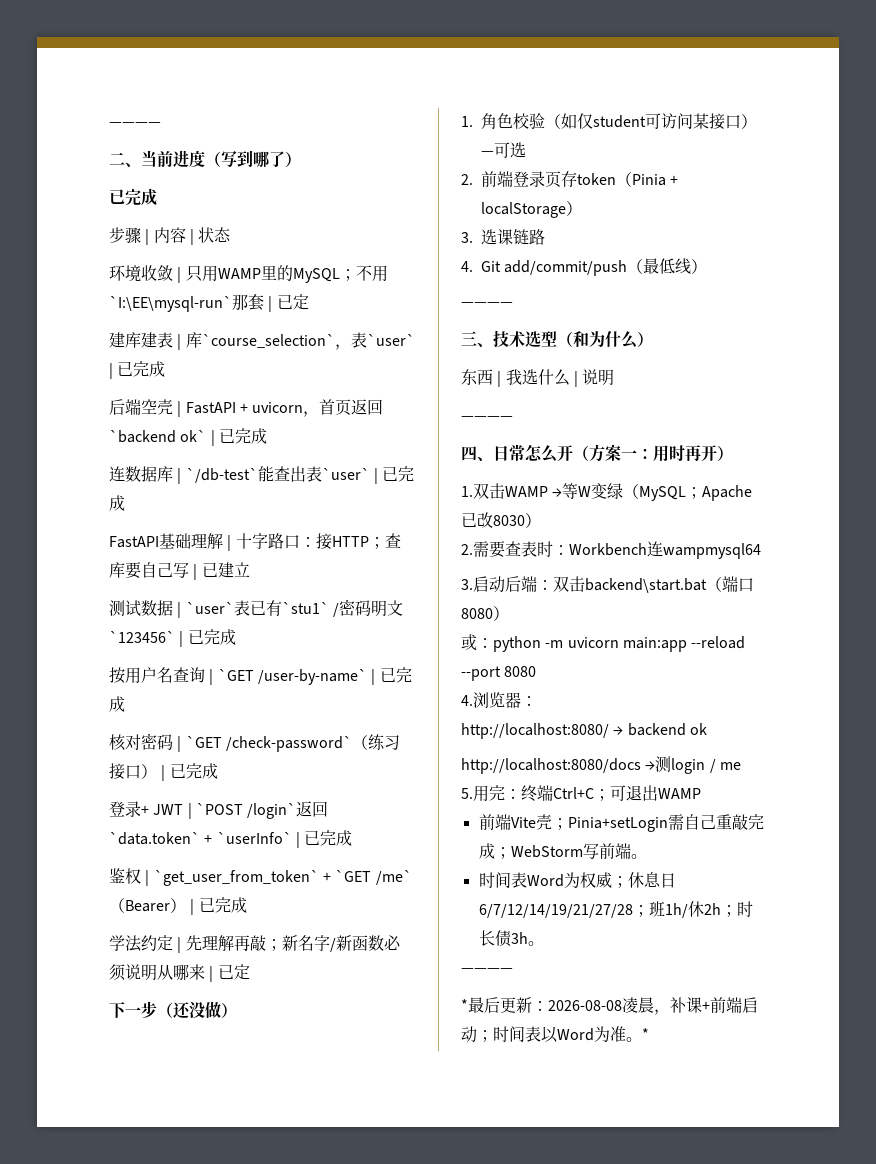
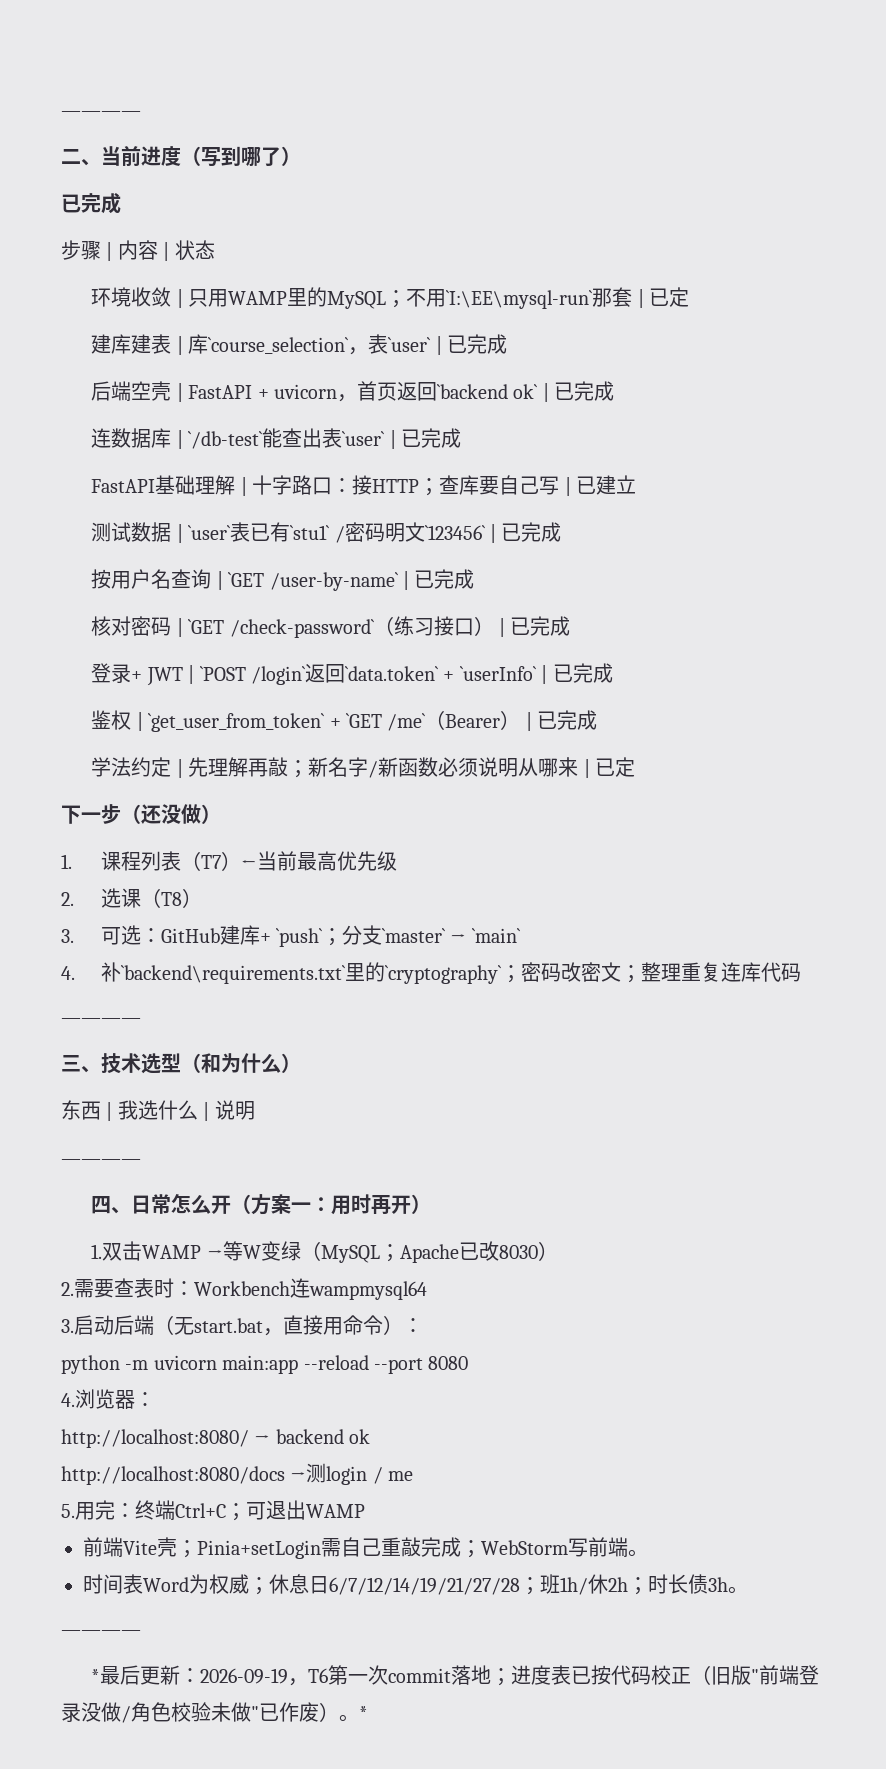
- 1.角色校验（如仅student可访问某接口）—可选
- 2.前端登录页存token（Pinia + localStorage）
- 3.选课链路
- 4. Git add/commit/push（最低线）
+ 1.课程列表（T7）←当前最高优先级
+ 2.选课（T8）
+ 3.可选：GitHub建库+ `push`；分支`master` → `main`
+ 4.补`backend\requirements.txt`里的`cryptography`；密码改密文；整理重复连库代码
- 3.启动后端：双击backend\start.bat（端口8080）
- 或：python -m uvicorn main:app --reload --port 8080
+ 3.启动后端（无start.bat，直接用命令）：
+ python -m uvicorn main:app --reload --port 8080
- *最后更新：2026-08-08凌晨，补课+前端启动；时间表以Word为准。
+ *最后更新：2026-09-19，T6第一次commit落地；进度表已按代码校正（旧版"前端登录没做/角色校验未做"已作废）。

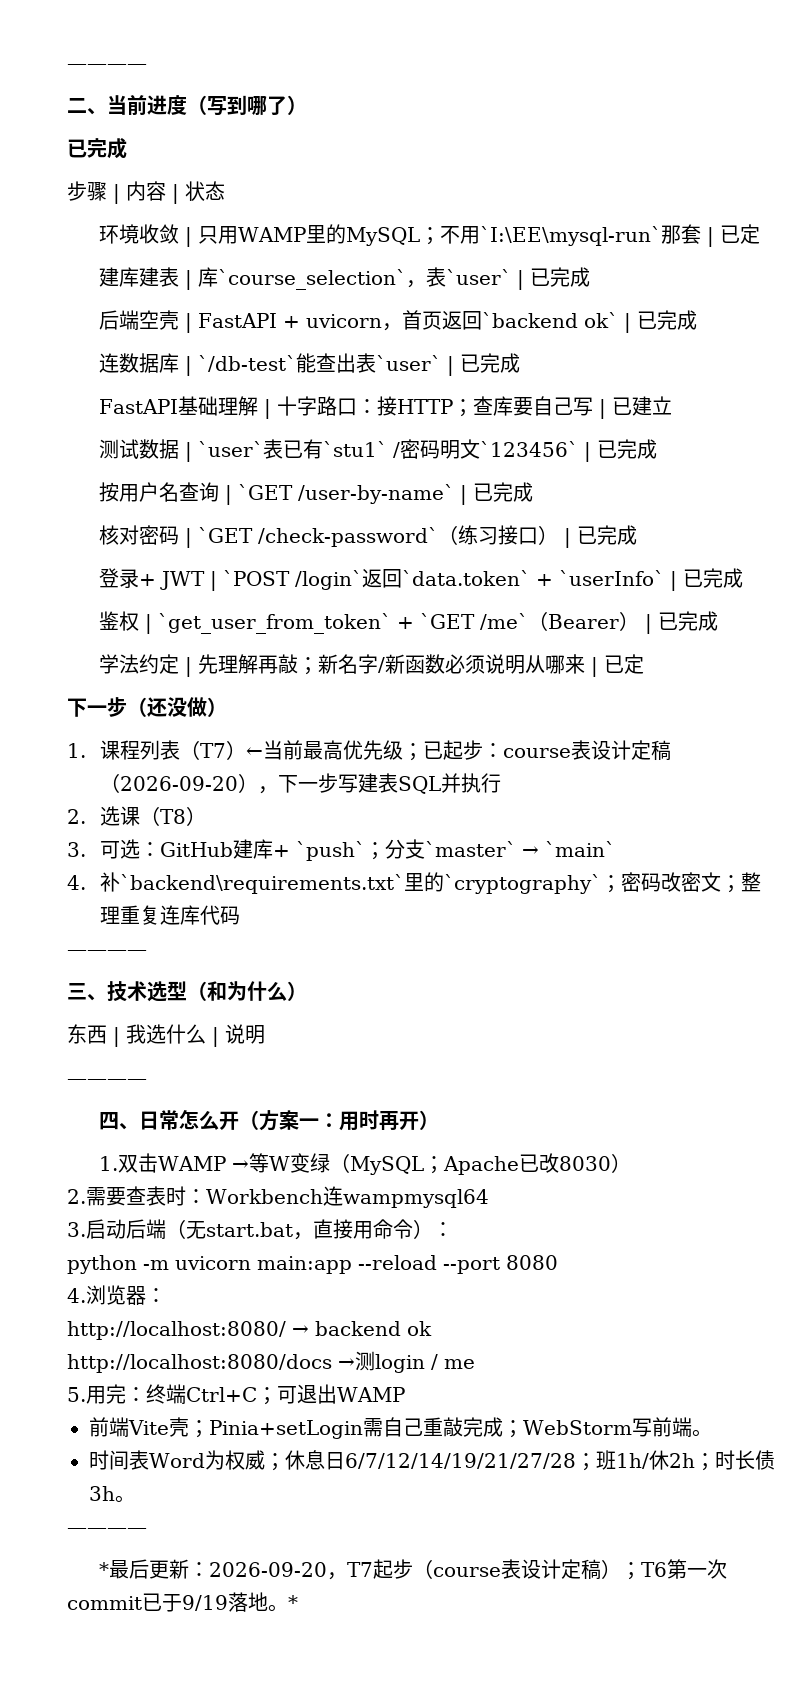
- 1.课程列表（T7）←当前最高优先级
+ 1.课程列表（T7）←当前最高优先级；已起步：course表设计定稿（2026-09-20），下一步写建表SQL并执行
- *最后更新：2026-09-19，T6第一次commit落地；进度表已按代码校正（旧版"前端登录没做/角色校验未做"已作废）。
+ *最后更新：2026-09-20，T7起步（course表设计定稿）；T6第一次commit已于9/19落地。

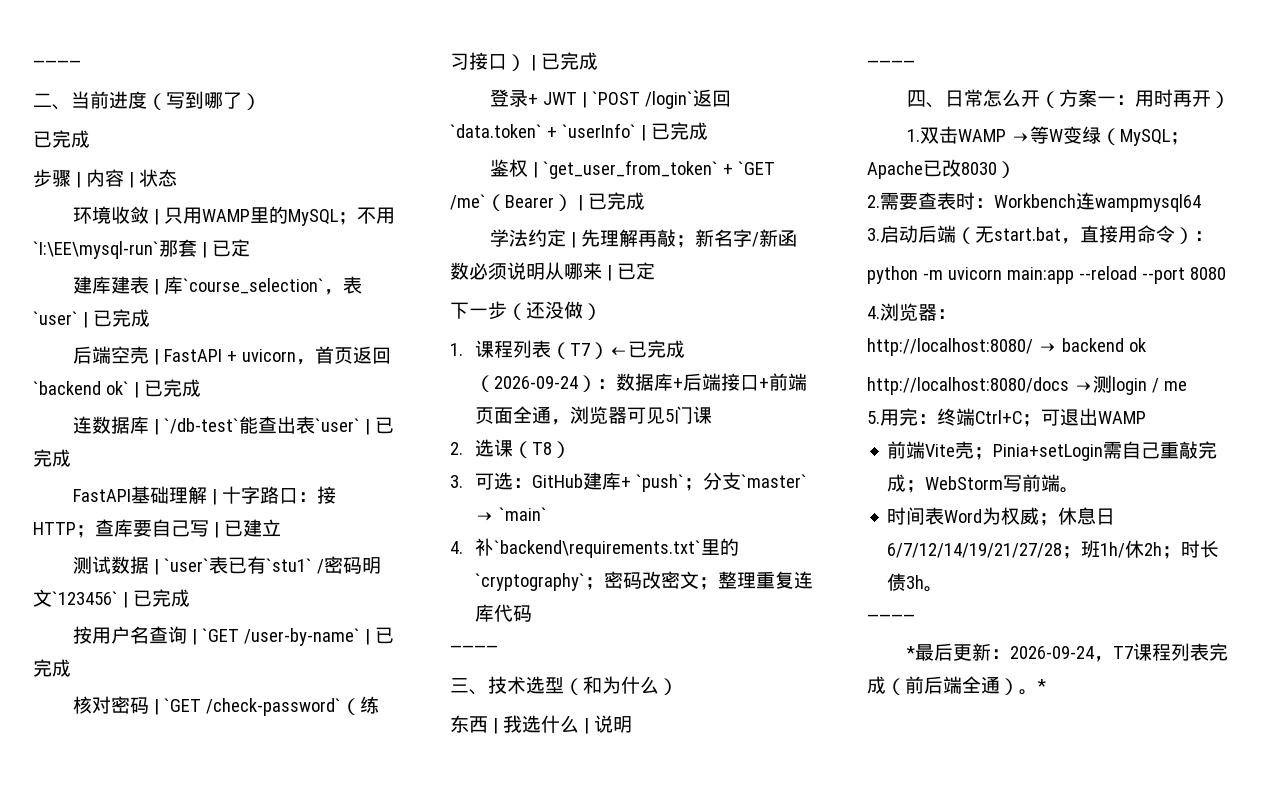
- 1.课程列表（T7）←当前最高优先级；已起步：course表设计定稿（2026-09-20），下一步写建表SQL并执行
+ 1.课程列表（T7）←已完成（2026-09-24）：数据库+后端接口+前端页面全通，浏览器可见5门课
- *最后更新：2026-09-20，T7起步（course表设计定稿）；T6第一次commit已于9/19落地。
+ *最后更新：2026-09-24，T7课程列表完成（前后端全通）。

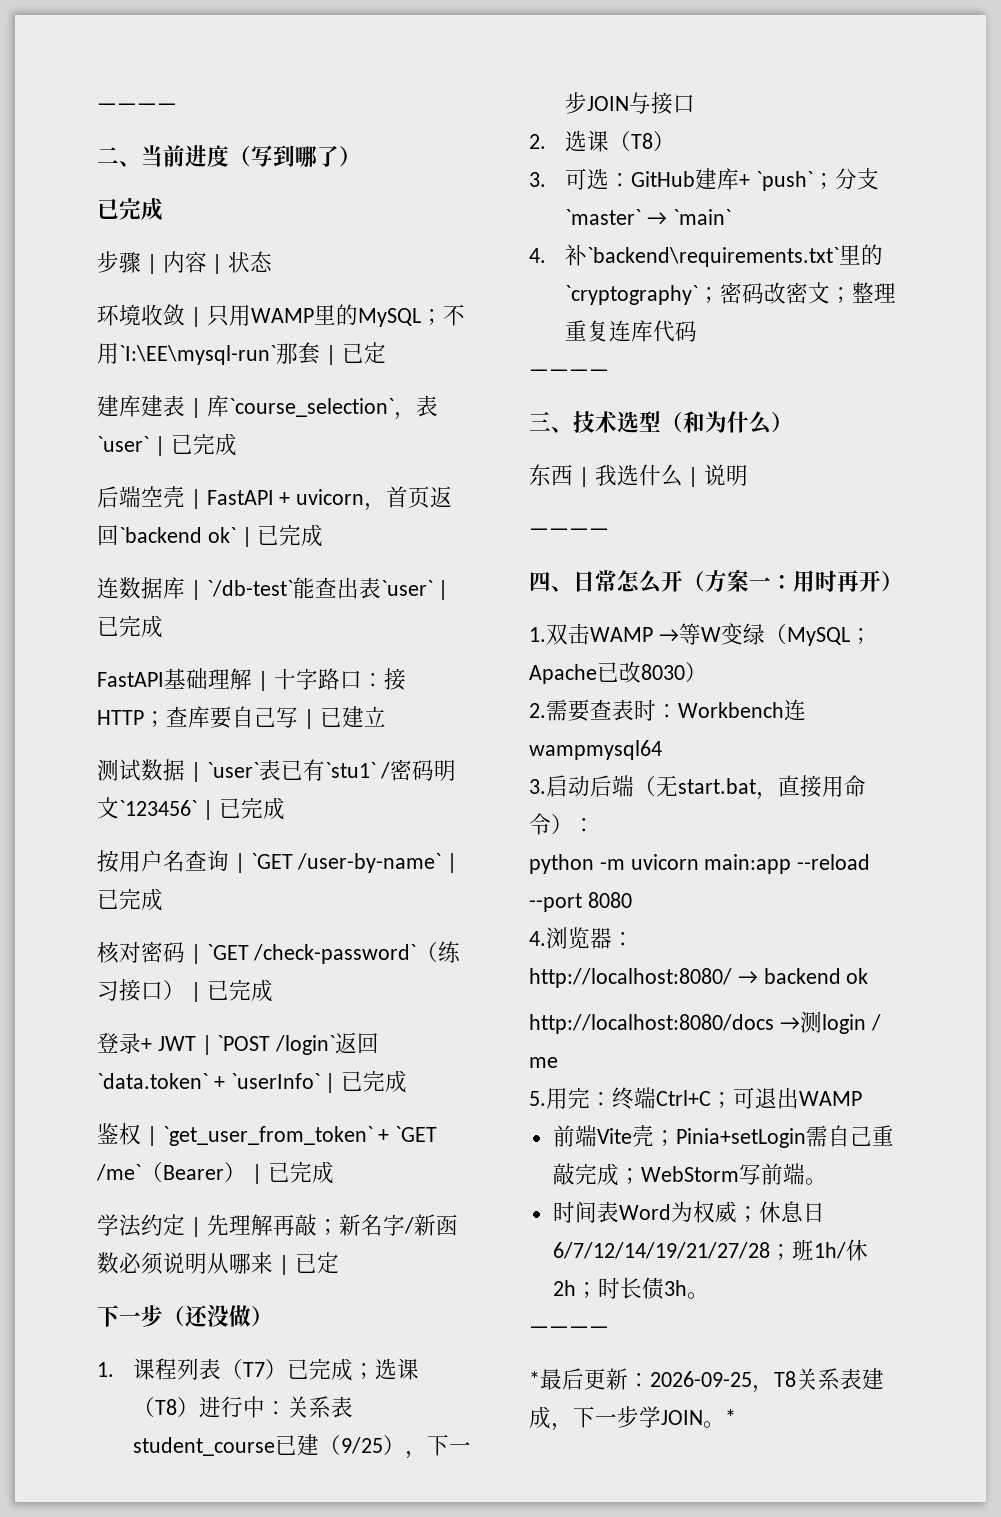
- 1.课程列表（T7）←已完成（2026-09-24）：数据库+后端接口+前端页面全通，浏览器可见5门课
+ 1.课程列表（T7）已完成；选课（T8）进行中：关系表student_course已建（9/25），下一步JOIN与接口
- *最后更新：2026-09-24，T7课程列表完成（前后端全通）。
+ *最后更新：2026-09-25，T8关系表建成，下一步学JOIN。

